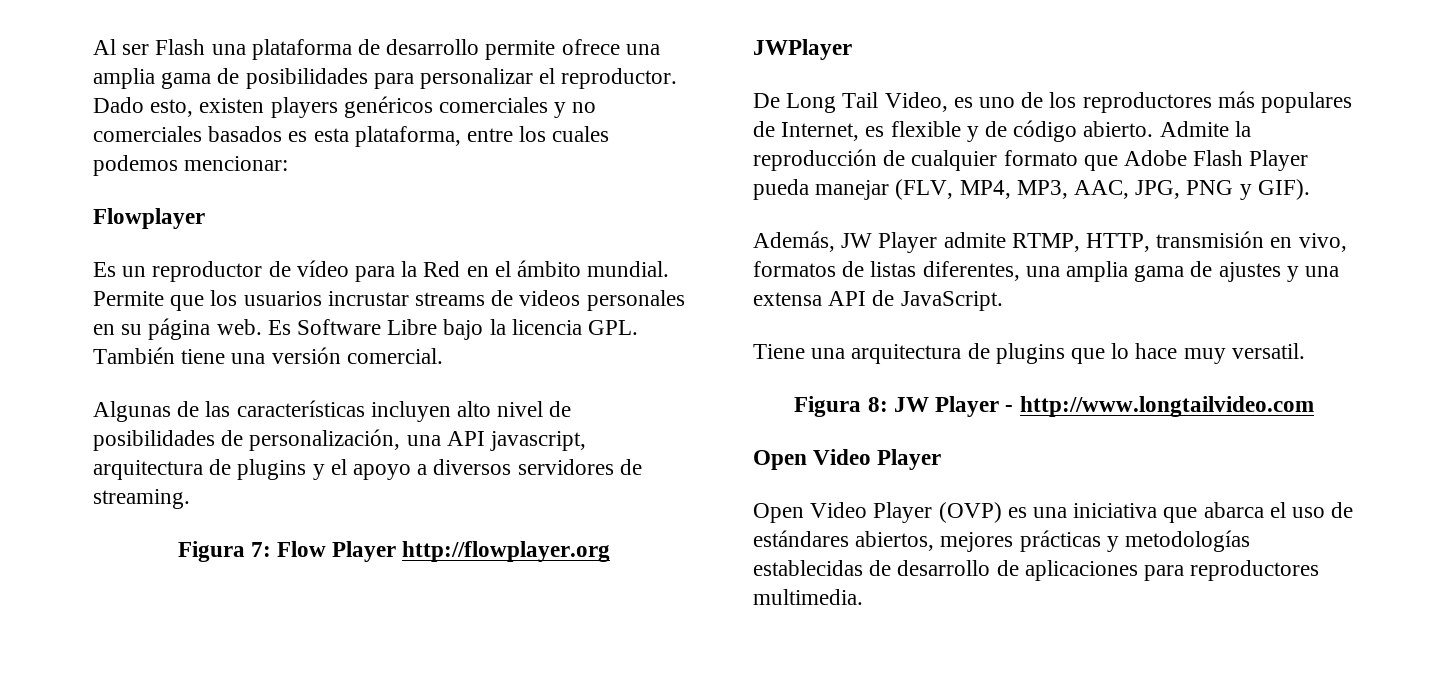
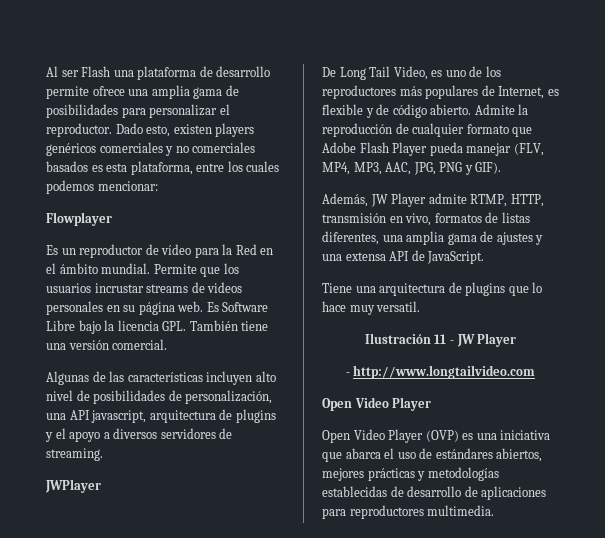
- Figura 7: Flow Player http://flowplayer.org
- Figura 8: JW Player - http://www.longtailvideo.com
+ Ilustración 11 - JW Player
+ - http://www.longtailvideo.com

